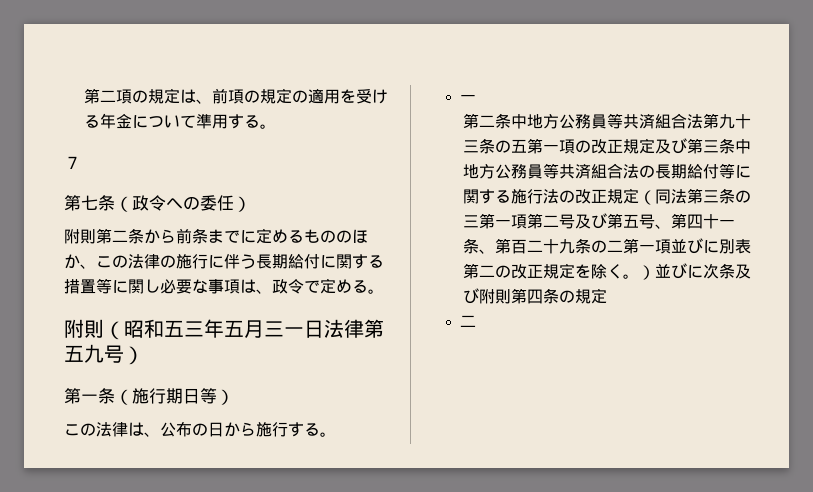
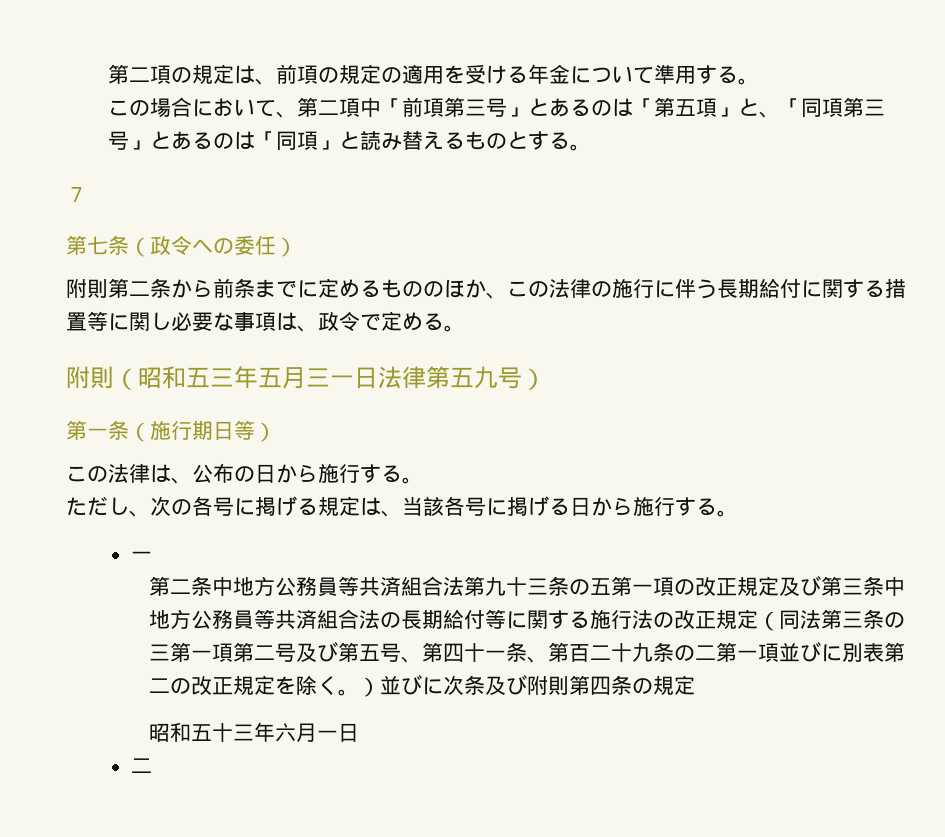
+ この場合において、第二項中「前項第三号」とあるのは「第五項」と、「同項第三号」とあるのは「同項」と読み替えるものとする。
+ ただし、次の各号に掲げる規定は、当該各号に掲げる日から施行する。
+ 昭和五十三年六月一日

